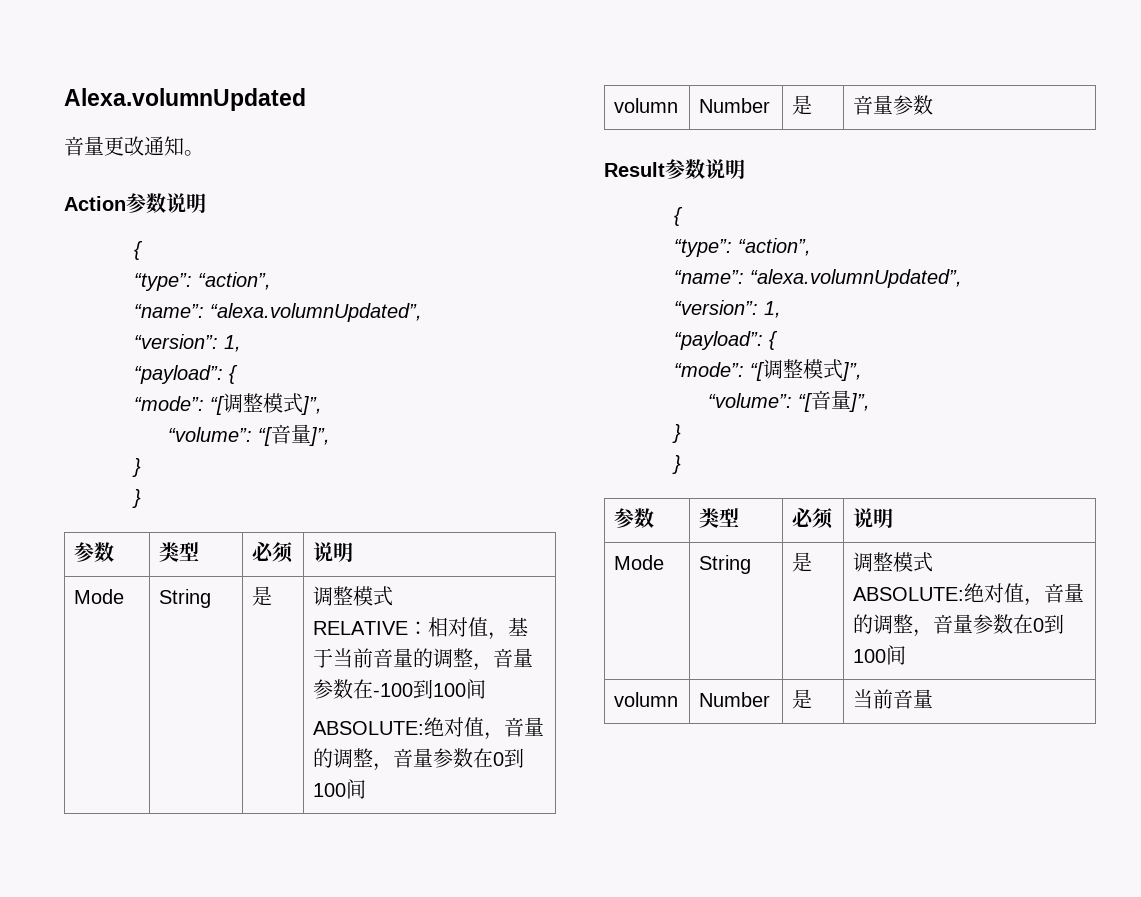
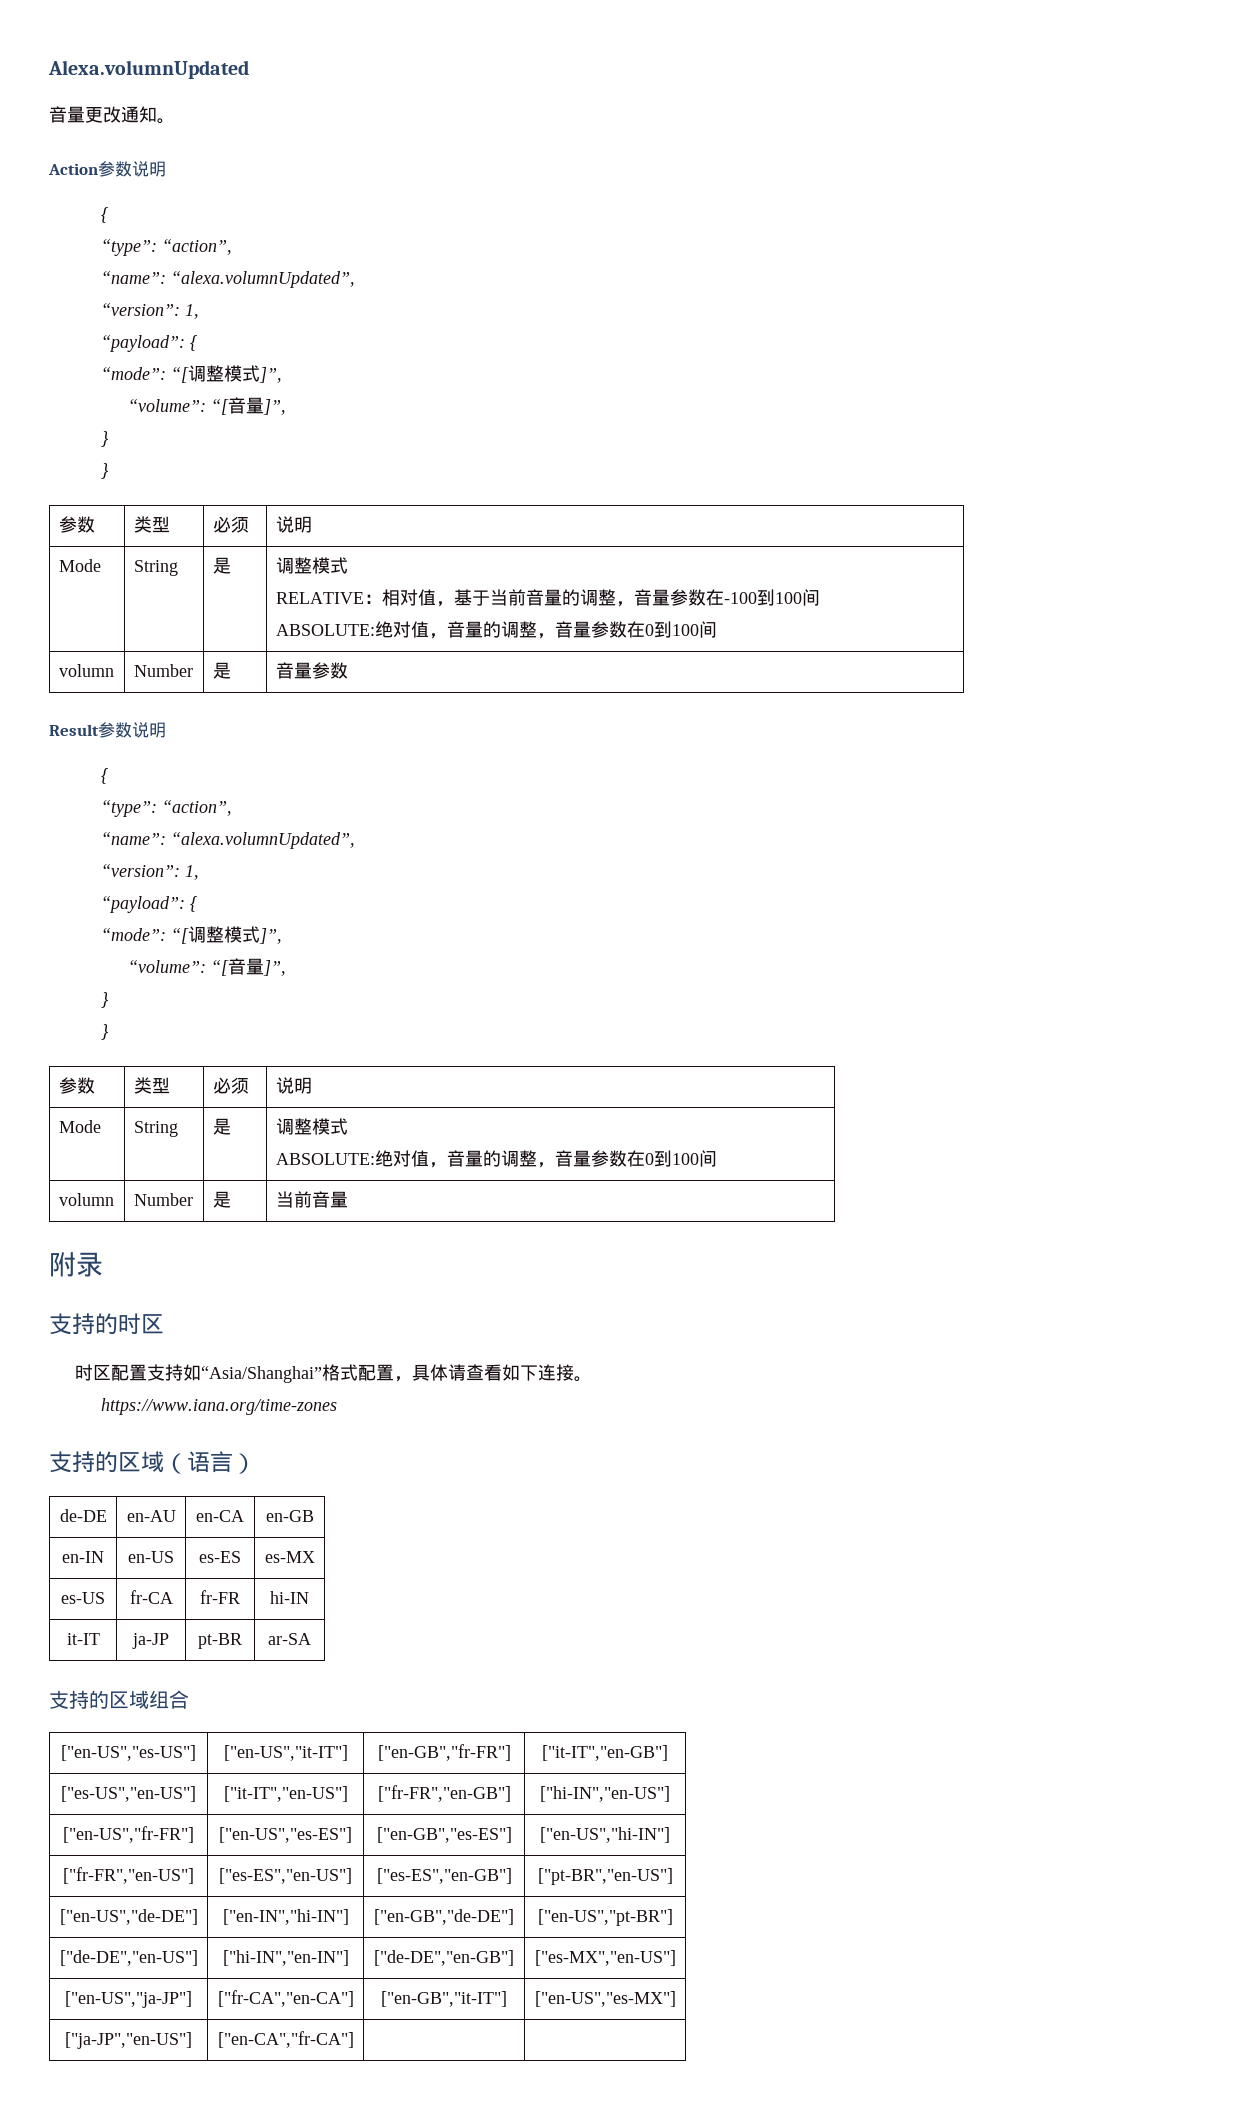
+ 附录
+ 支持的时区
+ 时区配置支持如“Asia/Shanghai”格式配置，具体请查看如下连接。
+ https://www.iana.org/time-zones
+ 支持的区域（语言）
+ de-DE | en-AU | en-CA | en-GB
+ en-IN | en-US | es-ES | es-MX
+ es-US | fr-CA | fr-FR | hi-IN
+ it-IT | ja-JP | pt-BR | ar-SA
+ 支持的区域组合
+ ["en-US","es-US"] | ["en-US","it-IT"] | ["en-GB","fr-FR"] | ["it-IT","en-GB"]
+ ["es-US","en-US"] | ["it-IT","en-US"] | ["fr-FR","en-GB"] | ["hi-IN","en-US"]
+ ["en-US","fr-FR"] | ["en-US","es-ES"] | ["en-GB","es-ES"] | ["en-US","hi-IN"]
+ ["fr-FR","en-US"] | ["es-ES","en-US"] | ["es-ES","en-GB"] | ["pt-BR","en-US"]
+ ["en-US","de-DE"] | ["en-IN","hi-IN"] | ["en-GB","de-DE"] | ["en-US","pt-BR"]
+ ["de-DE","en-US"] | ["hi-IN","en-IN"] | ["de-DE","en-GB"] | ["es-MX","en-US"]
+ ["en-US","ja-JP"] | ["fr-CA","en-CA"] | ["en-GB","it-IT"] | ["en-US","es-MX"]
+ ["ja-JP","en-US"] | ["en-CA","fr-CA"] | |

